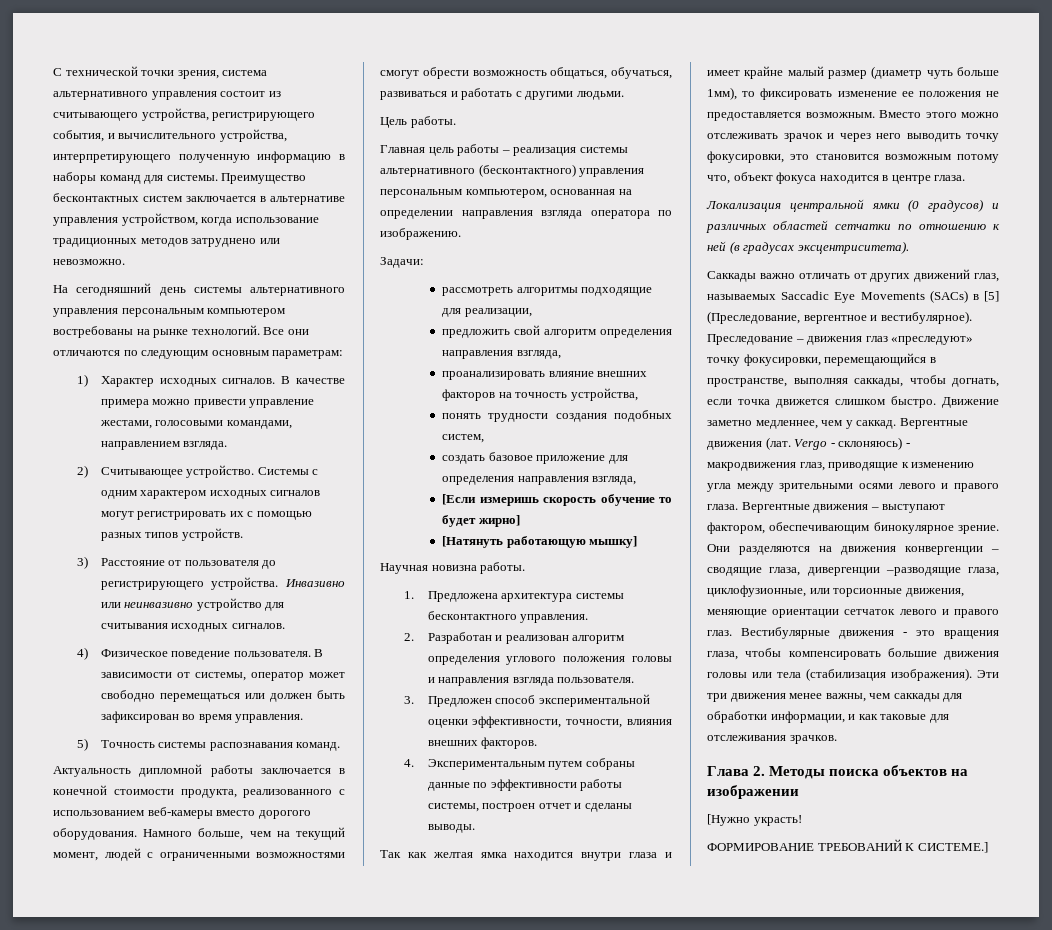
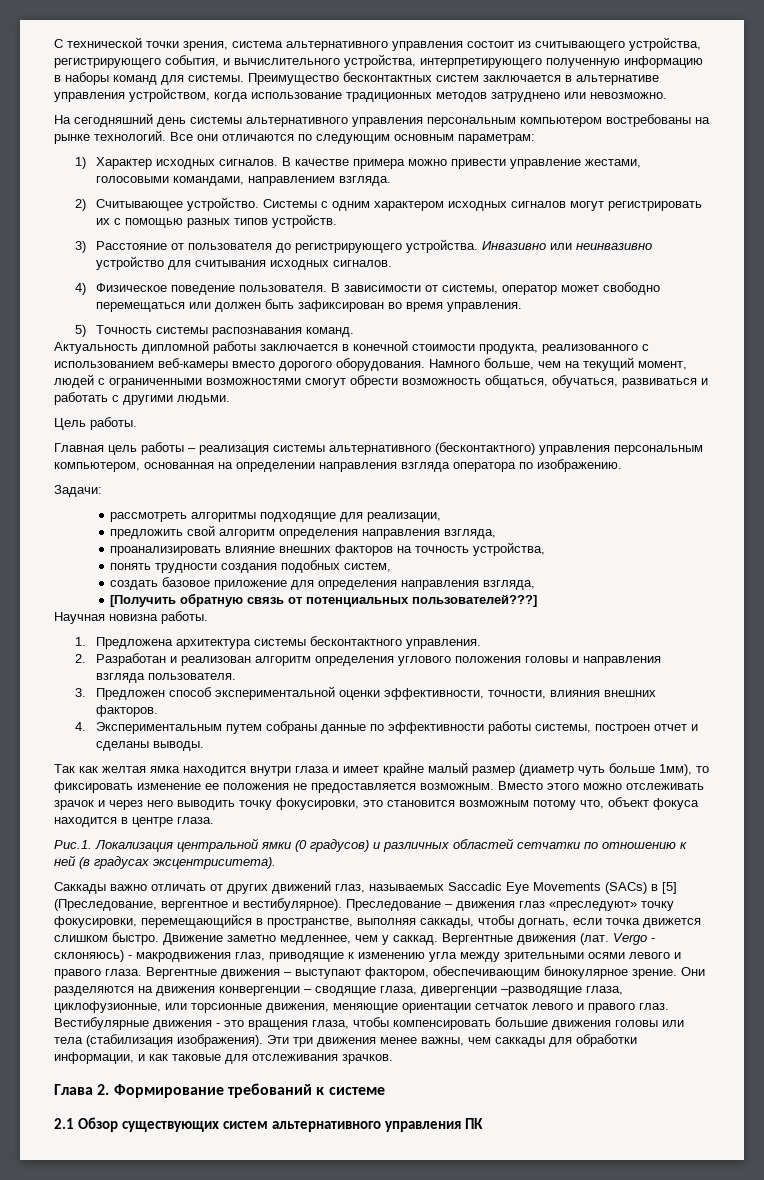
- [Если измеришь скорость обучение то будет жирно]
- [Натянуть работающую мышку]
+ [Получить обратную связь от потенциальных пользователей???]
- Локализация центральной ямки (0 градусов) и различных областей сетчатки по отношению к ней (в градусах эксцентриситета).
+ Рис.1. Локализация центральной ямки (0 градусов) и различных областей сетчатки по отношению к ней (в градусах эксцентриситета).
- Глава 2. Методы поиска объектов на изображении
- [Нужно украсть!
- ФОРМИРОВАНИЕ ТРЕБОВАНИЙ К СИСТЕМЕ.]
+ Глава 2. Формирование требований к системе
+ 2.1 Обзор существующих систем альтернативного управления ПК

